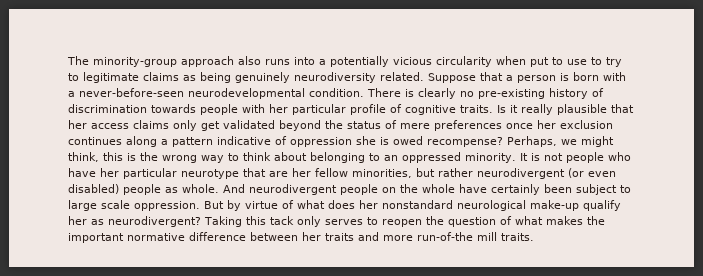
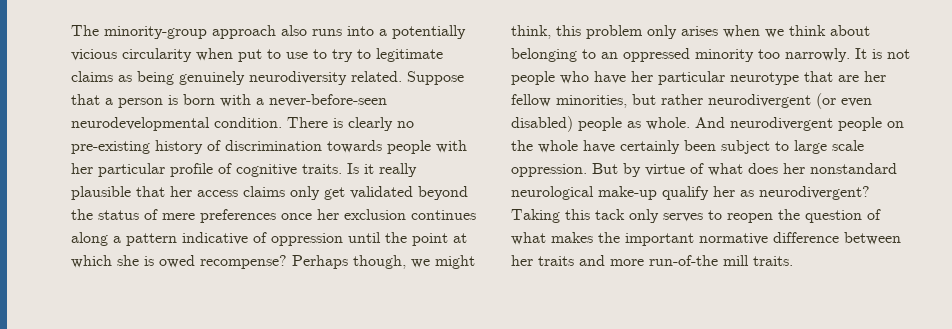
- Is it really plausible that her access claims only get validated beyond the status of mere preferences once her exclusion continues along a pattern indicative of oppression she is owed recompense?
+ Is it really plausible that her access claims only get validated beyond the status of mere preferences once her exclusion continues along a pattern indicative of oppression until the point at which she is owed recompense?
- Perhaps, we might think, this is the wrong way to think about belonging to an oppressed minority.
+ Perhaps though, we might think, this problem only arises when we think about belonging to an oppressed minority too narrowly.

